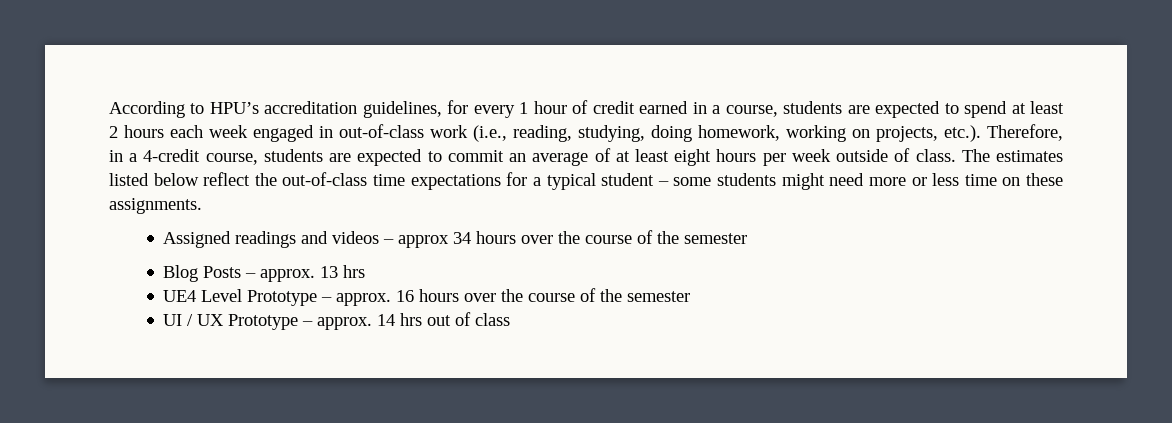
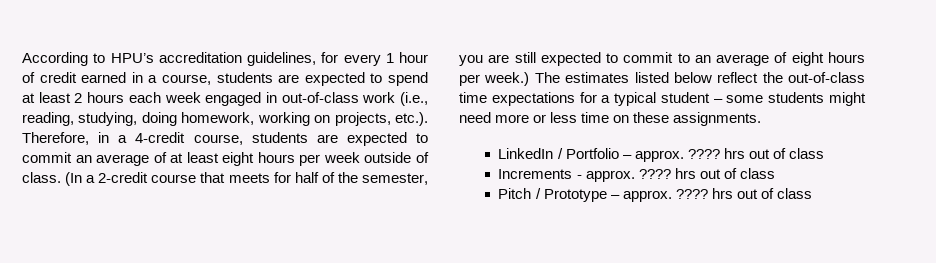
+ (In a 2-credit course that meets for half of the semester, you are still expected to commit to an average of eight hours per week.)
- Assigned readings and videos – approx 34 hours over the course of the semester
- Blog Posts – approx. 13 hrs
- UE4 Level Prototype – approx. 16 hours over the course of the semester
- UI / UX Prototype – approx. 14 hrs out of class
+ LinkedIn / Portfolio – approx. ???? hrs out of class
+ Increments - approx. ???? hrs out of class
+ Pitch / Prototype – approx. ???? hrs out of class

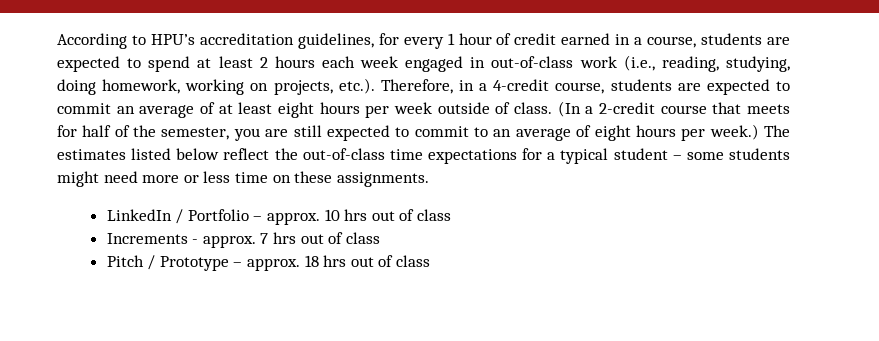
- LinkedIn / Portfolio – approx. ???? hrs out of class
+ LinkedIn / Portfolio – approx. 10 hrs out of class
- Increments - approx. ???? hrs out of class
+ Increments - approx. 7 hrs out of class
- Pitch / Prototype – approx. ???? hrs out of class
+ Pitch / Prototype – approx. 18 hrs out of class

